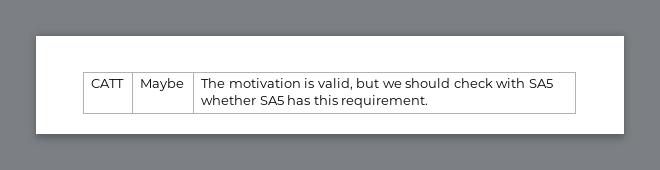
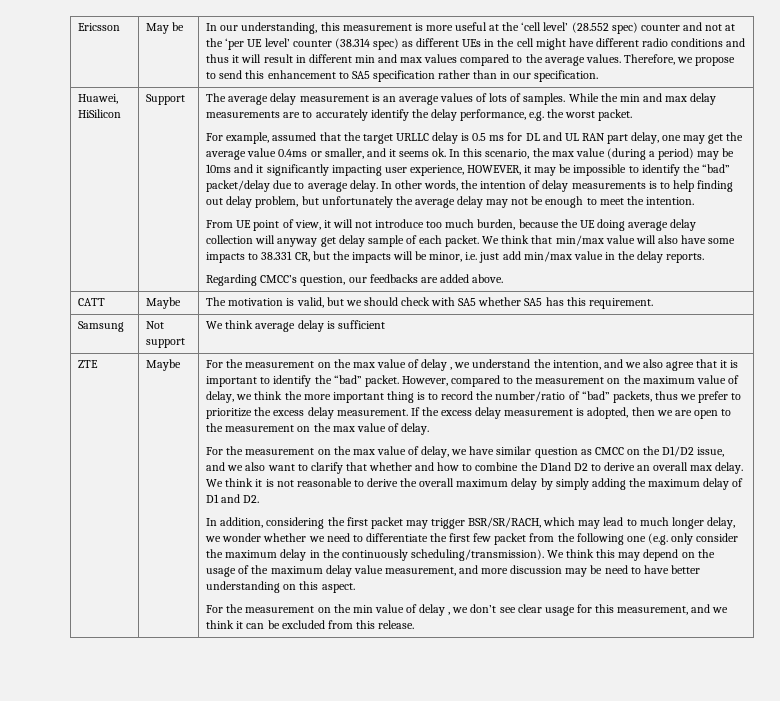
+ Ericsson | May be | In our understanding, this measurement is more useful at the ‘cell level’ (28.552 spec) counter and not at the ‘per UE level’ counter (38.314 spec) as different UEs in the cell might have different radio conditions and thus it will result in different min and max values compared to the average values. Therefore, we propose to send this enhancement to SA5 specification rather than in our specification.
+ Huawei, HiSilicon | Support | The average delay measurement is an average values of lots of samples. While the min and max delay measurements are to accurately identify the delay performance, e.g. the worst packet.
+ For example, assumed that the target URLLC delay is 0.5 ms for DL and UL RAN part delay, one may get the average value 0.4ms or smaller, and it seems ok. In this scenario, the max value (during a period) may be 10ms and it significantly impacting user experience, HOWEVER, it may be impossible to identify the “bad” packet/delay due to average delay. In other words, the intention of delay measurements is to help finding out delay problem, but unfortunately the average delay may not be enough to meet the intention.
+ From UE point of view, it will not introduce too much burden, because the UE doing average delay collection will anyway get delay sample of each packet. We think that min/max value will also have some impacts to 38.331 CR, but the impacts will be minor, i.e. just add min/max value in the delay reports.
+ Regarding CMCC’s question, our feedbacks are added above.
+ Samsung | Not support | We think average delay is sufficient
+ ZTE | Maybe | For the measurement on the max value of delay , we understand the intention, and we also agree that it is important to identify the “bad” packet. However, compared to the measurement on the maximum value of delay, we think the more important thing is to record the number/ratio of “bad” packets, thus we prefer to prioritize the excess delay measurement. If the excess delay measurement is adopted, then we are open to the measurement on the max value of delay.
+ For the measurement on the max value of delay, we have similar question as CMCC on the D1/D2 issue, and we also want to clarify that whether and how to combine the D1and D2 to derive an overall max delay. We think it is not reasonable to derive the overall maximum delay by simply adding the maximum delay of D1 and D2.
+ In addition, considering the first packet may trigger BSR/SR/RACH, which may lead to much longer delay, we wonder whether we need to differentiate the first few packet from the following one (e.g. only consider the maximum delay in the continuously scheduling/transmission). We think this may depend on the usage of the maximum delay value measurement, and more discussion may be need to have better understanding on this aspect.
+ For the measurement on the min value of delay , we don’t see clear usage for this measurement, and we think it can be excluded from this release.

